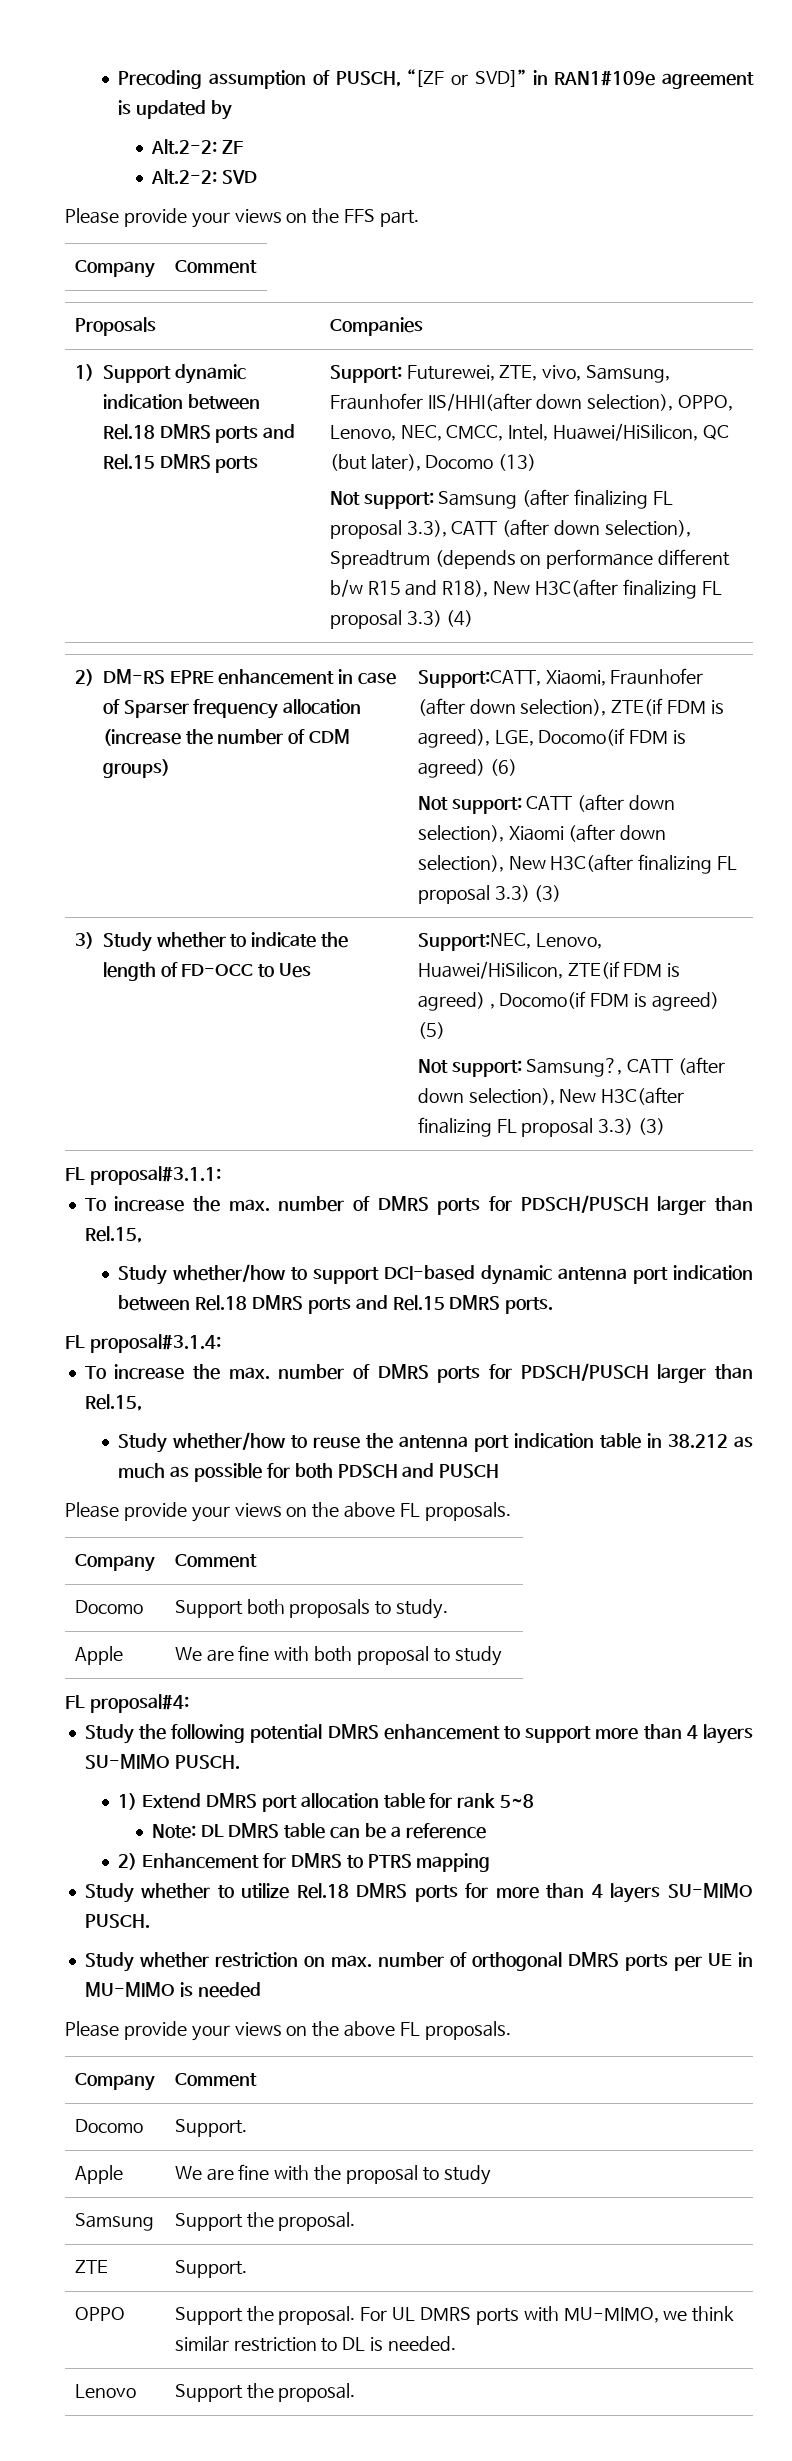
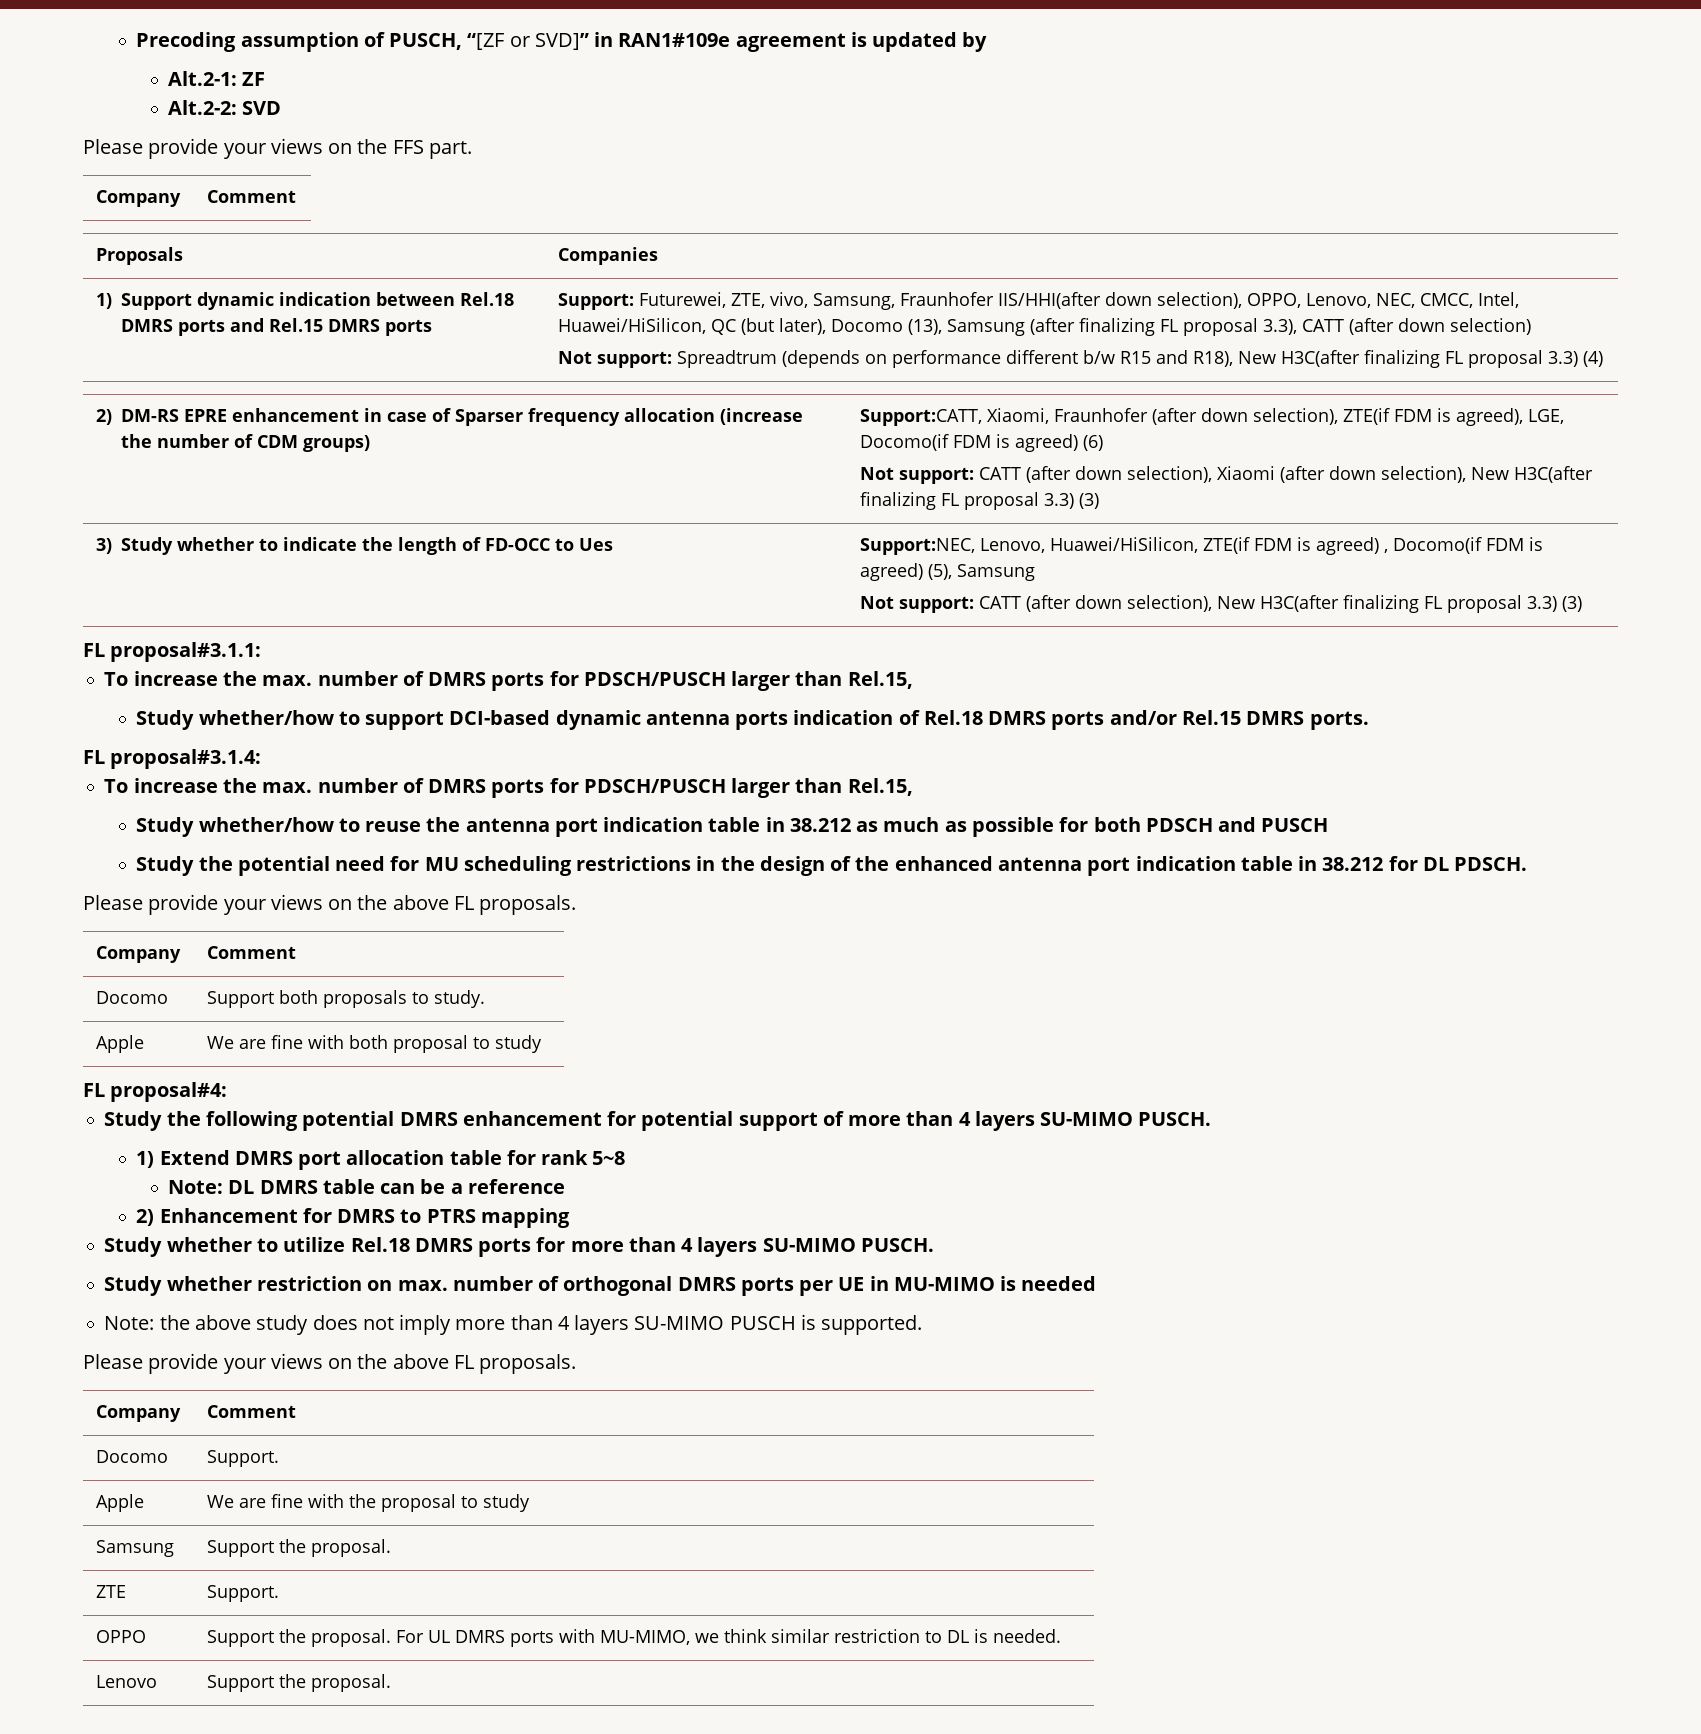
- Alt.2-2: ZF
+ Alt.2-1: ZF
- Support: Futurewei, ZTE, vivo, Samsung, Fraunhofer IIS/HHI(after down selection), OPPO, Lenovo, NEC, CMCC, Intel, Huawei/HiSilicon, QC (but later), Docomo (13)
- Not support: Samsung (after finalizing FL proposal 3.3), CATT (after down selection), Spreadtrum (depends on performance different b/w R15 and R18), New H3C(after finalizing FL proposal 3.3) (4)
+ Support: Futurewei, ZTE, vivo, Samsung, Fraunhofer IIS/HHI(after down selection), OPPO, Lenovo, NEC, CMCC, Intel, Huawei/HiSilicon, QC (but later), Docomo (13), Samsung (after finalizing FL proposal 3.3), CATT (after down selection)
+ Not support: Spreadtrum (depends on performance different b/w R15 and R18), New H3C(after finalizing FL proposal 3.3) (4)
- 3) Study whether to indicate the length of FD-OCC to Ues | Support:NEC, Lenovo, Huawei/HiSilicon, ZTE(if FDM is agreed) , Docomo(if FDM is agreed) (5)
- Not support: Samsung?, CATT (after down selection), New H3C(after finalizing FL proposal 3.3) (3)
+ 3) Study whether to indicate the length of FD-OCC to Ues | Support:NEC, Lenovo, Huawei/HiSilicon, ZTE(if FDM is agreed) , Docomo(if FDM is agreed) (5), Samsung
+ Not support: CATT (after down selection), New H3C(after finalizing FL proposal 3.3) (3)
- Study whether/how to support DCI-based dynamic antenna port indication between Rel.18 DMRS ports and Rel.15 DMRS ports.
+ Study whether/how to support DCI-based dynamic antenna ports indication of Rel.18 DMRS ports and/or Rel.15 DMRS ports.
+ Study the potential need for MU scheduling restrictions in the design of the enhanced antenna port indication table in 38.212 for DL PDSCH.
- Study the following potential DMRS enhancement to support more than 4 layers SU-MIMO PUSCH.
+ Study the following potential DMRS enhancement for potential support of more than 4 layers SU-MIMO PUSCH.
+ Note: the above study does not imply more than 4 layers SU-MIMO PUSCH is supported.

